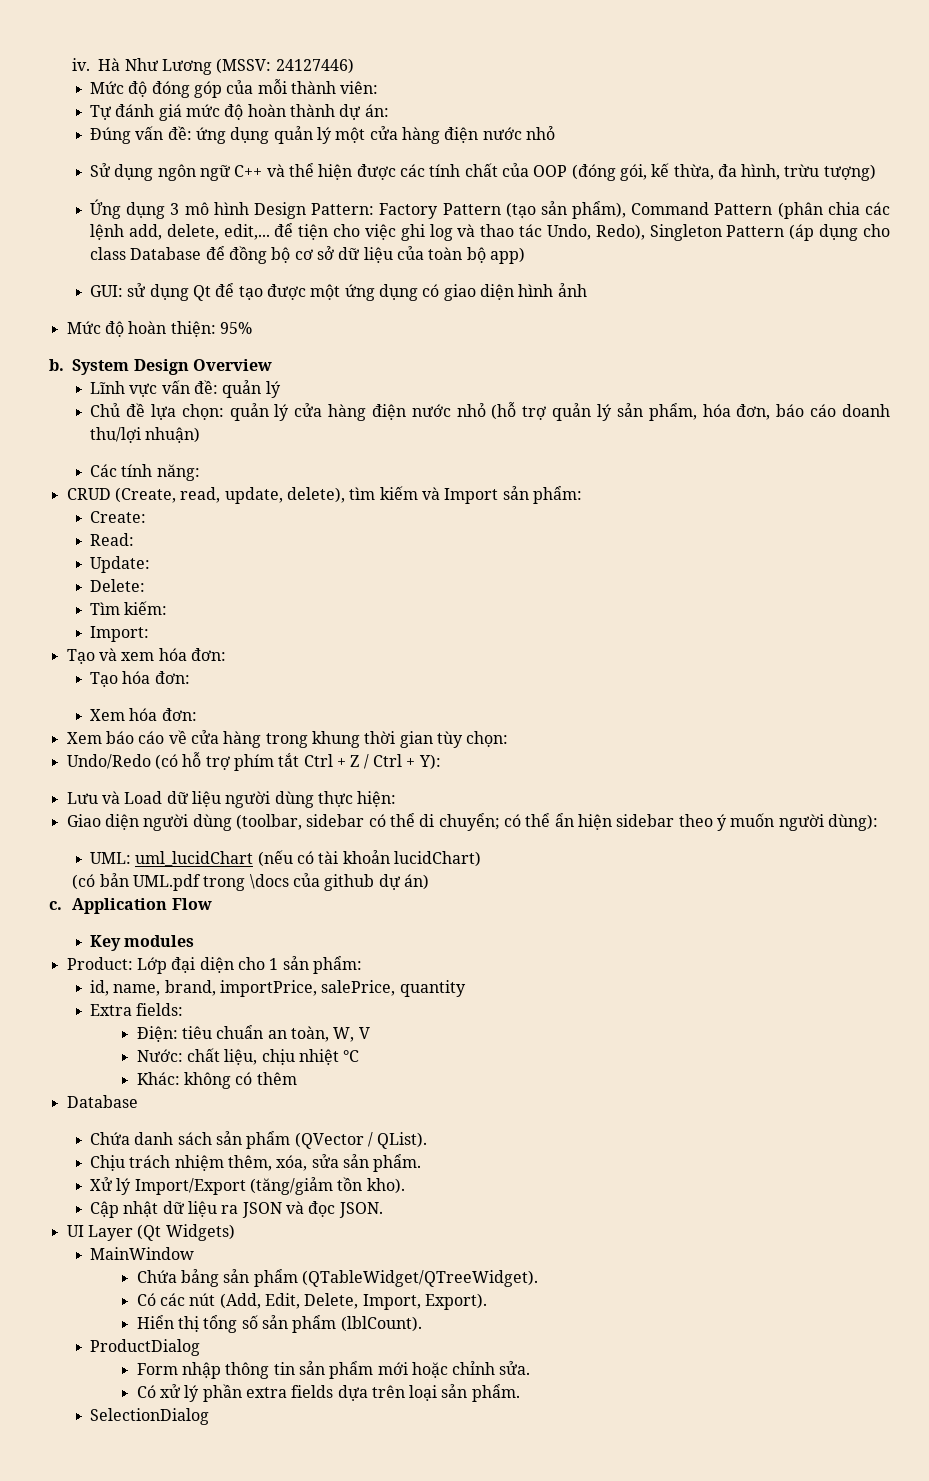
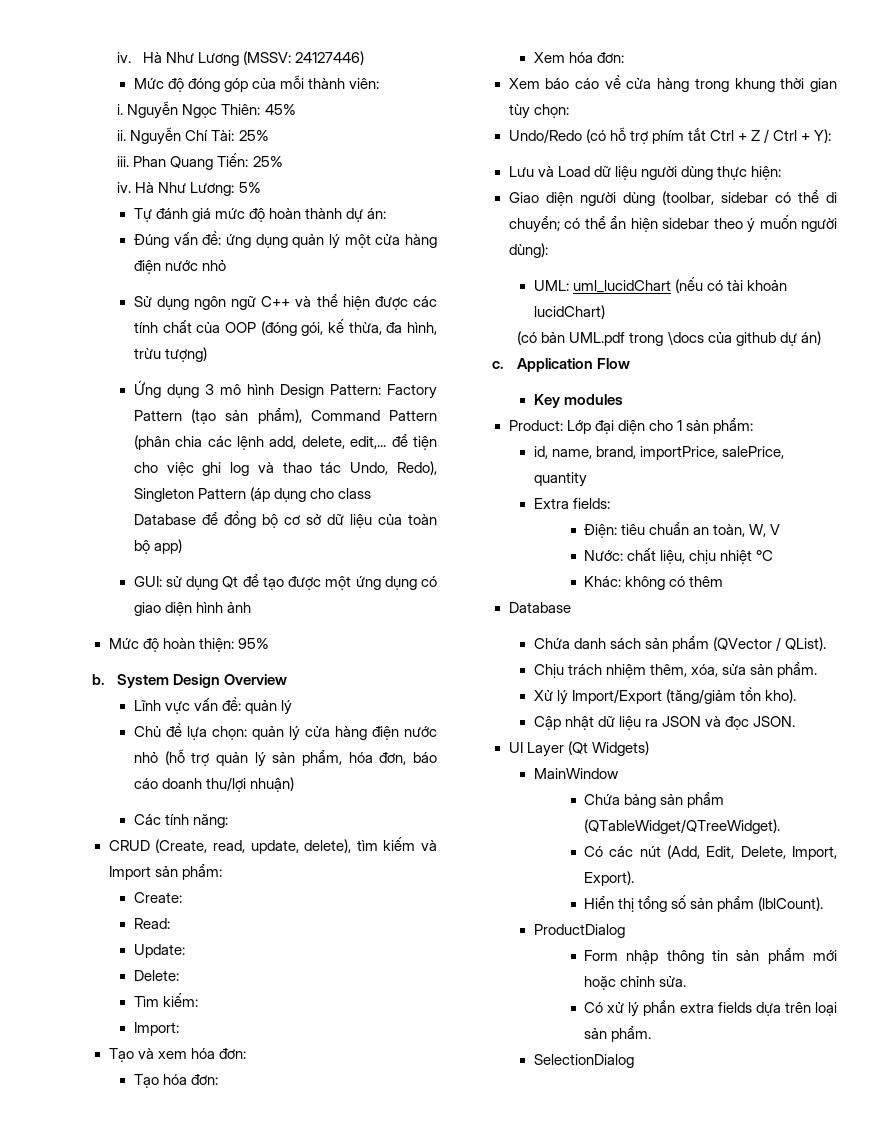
+ i. Nguyễn Ngọc Thiên: 45%
+ ii. Nguyễn Chí Tài: 25%
+ iii. Phan Quang Tiến: 25%
+ iv. Hà Như Lương: 5%

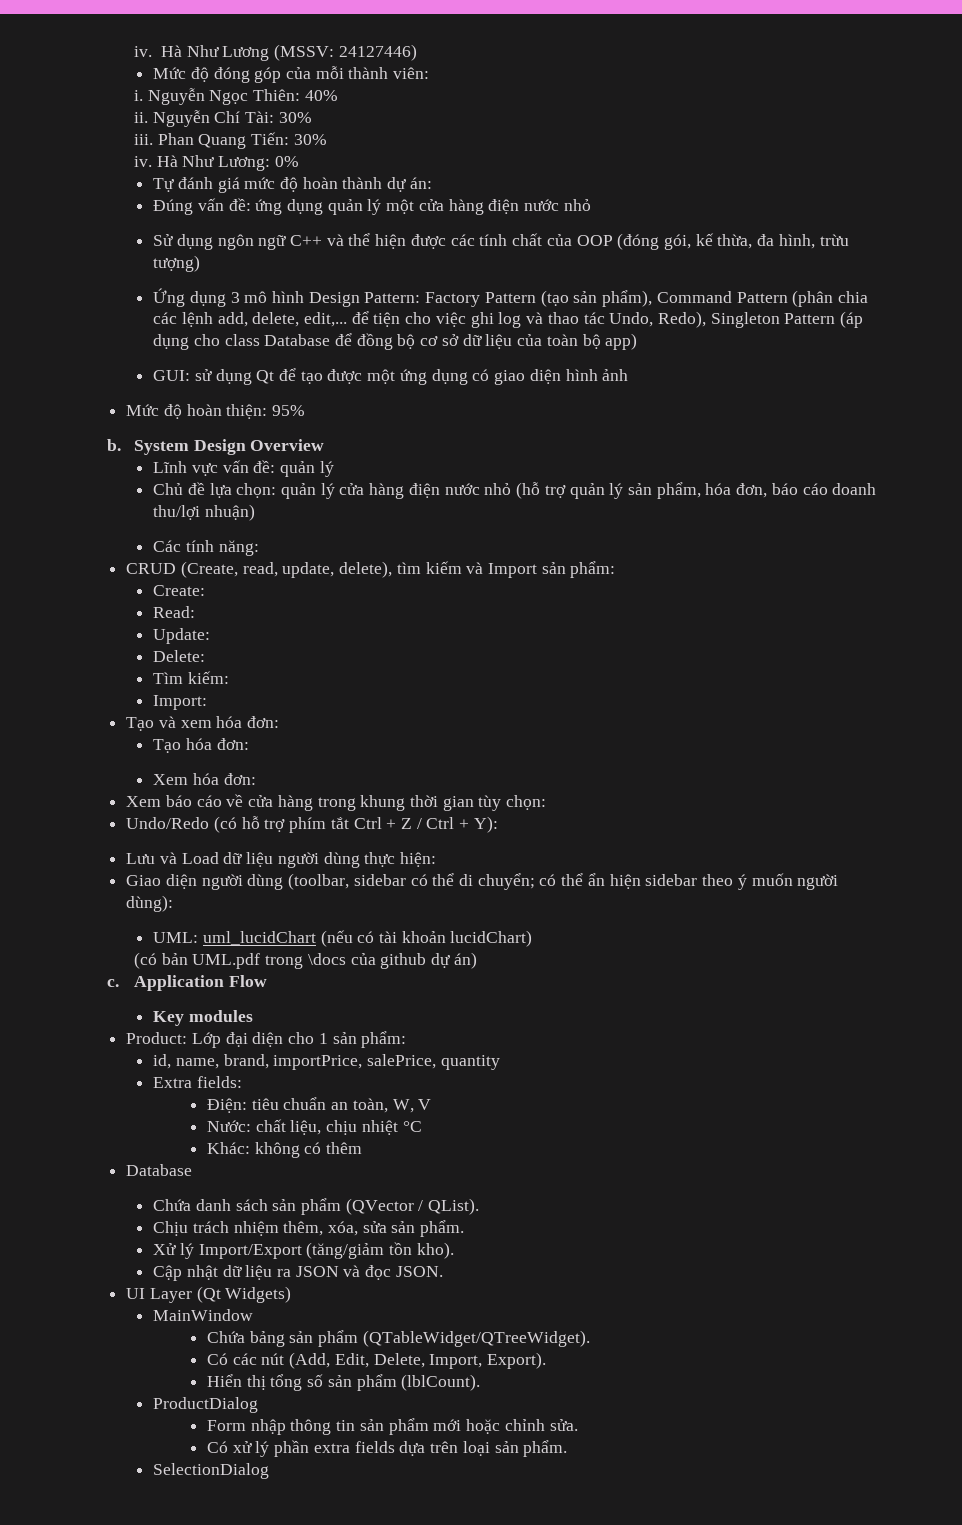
- Nguyễn Ngọc Thiên: 45%
+ Nguyễn Ngọc Thiên: 40%
- Nguyễn Chí Tài: 25%
+ Nguyễn Chí Tài: 30%
- Phan Quang Tiến: 25%
+ Phan Quang Tiến: 30%
- Hà Như Lương: 5%
+ Hà Như Lương: 0%

